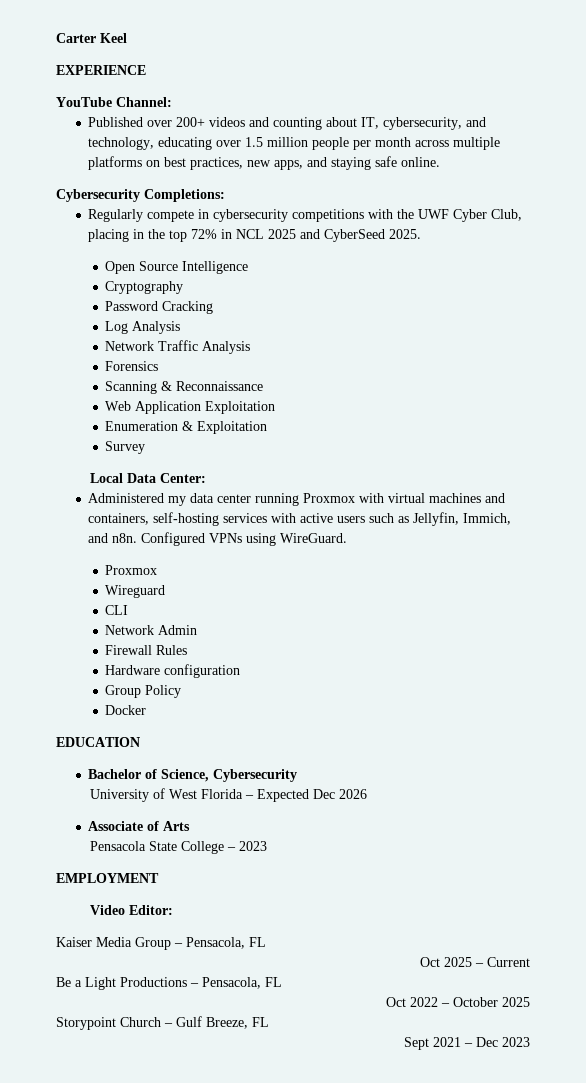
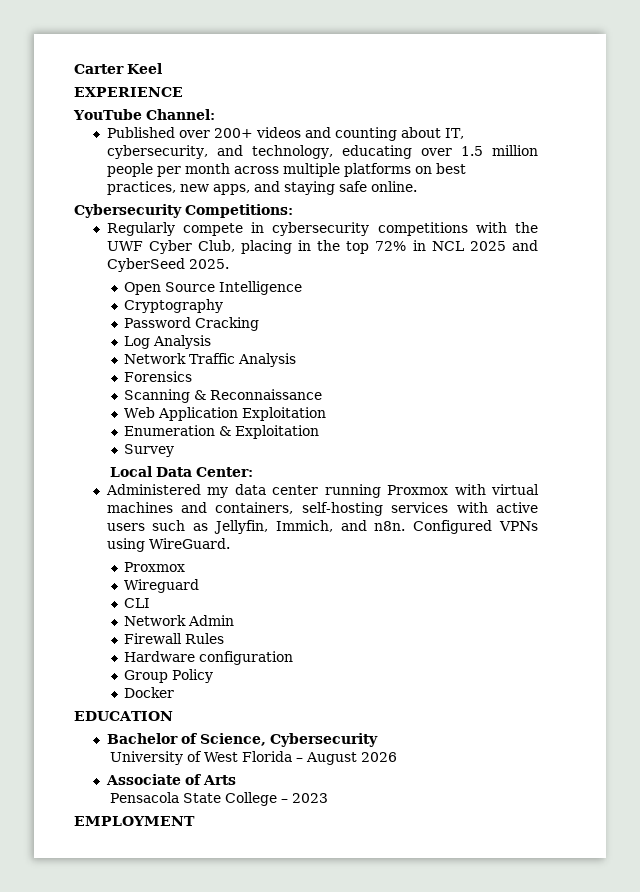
- Cybersecurity Completions:
+ Cybersecurity Competitions:
- University of West Florida – Expected Dec 2026
+ University of West Florida – August 2026
- Video Editor:
- Kaiser Media Group – Pensacola, FL
- Oct 2025 – Current
- Be a Light Productions – Pensacola, FL
- Oct 2022 – October 2025
- Storypoint Church – Gulf Breeze, FL
- Sept 2021 – Dec 2023

